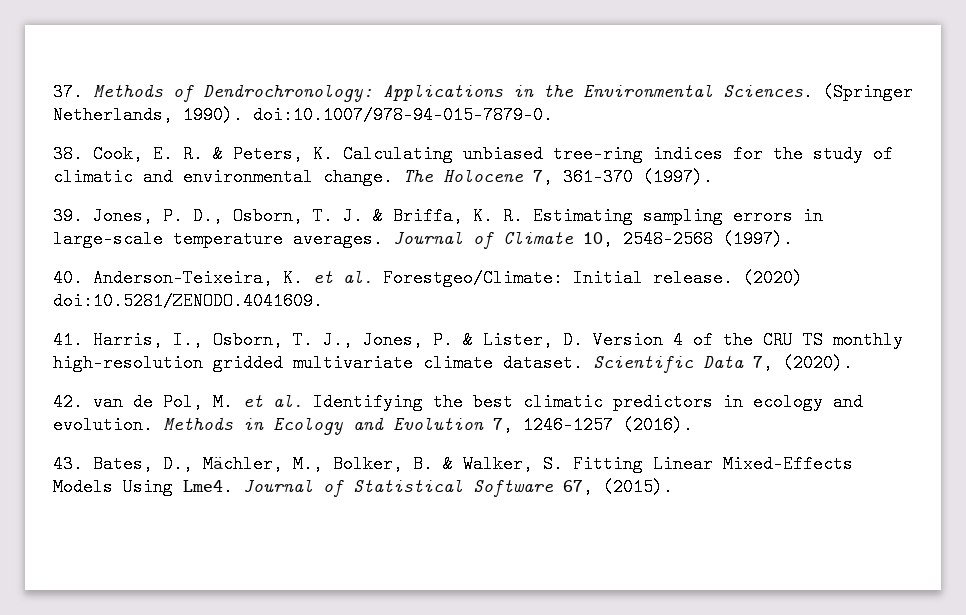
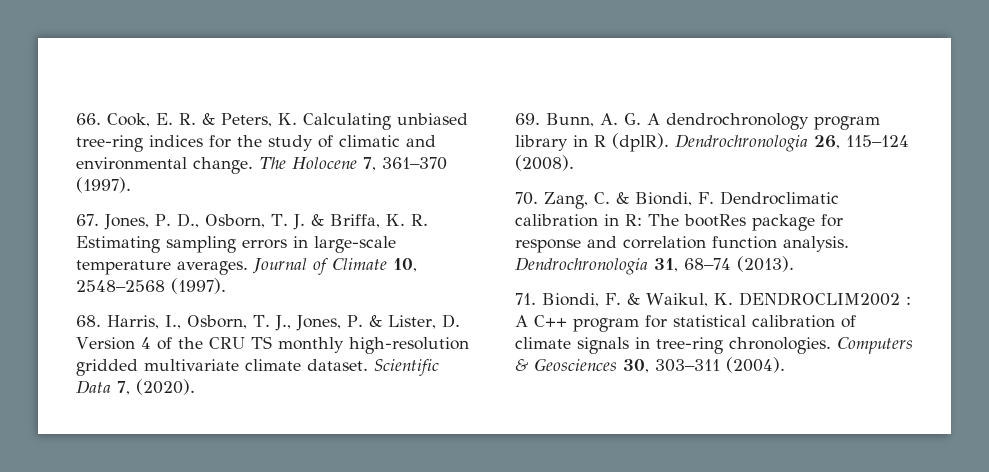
- 37. Methods of Dendrochronology: Applications in the Environmental Sciences. (Springer Netherlands, 1990). doi:10.1007/978-94-015-7879-0.
- 38. Cook, E. R. & Peters, K. Calculating unbiased tree-ring indices for the study of climatic and environmental change.
+ 66. Cook, E. R. & Peters, K. Calculating unbiased tree-ring indices for the study of climatic and environmental change.
- 39. Jones, P. D., Osborn, T. J. & Briffa, K. R. Estimating sampling errors in large-scale temperature averages.
+ 67. Jones, P. D., Osborn, T. J. & Briffa, K. R. Estimating sampling errors in large-scale temperature averages.
- 40. Anderson-Teixeira, K. et al. Forestgeo/Climate: Initial release. (2020) doi:10.5281/ZENODO.4041609.
- 41. Harris, I., Osborn, T. J., Jones, P. & Lister, D. Version 4 of the CRU TS monthly high-resolution gridded multivariate climate dataset.
+ 68. Harris, I., Osborn, T. J., Jones, P. & Lister, D. Version 4 of the CRU TS monthly high-resolution gridded multivariate climate dataset.
- 42. van de Pol, M. et al. Identifying the best climatic predictors in ecology and evolution. Methods in Ecology and Evolution 7, 1246–1257 (2016).
- 43. Bates, D., Mächler, M., Bolker, B. & Walker, S. Fitting Linear Mixed-Effects Models Using Lme4. Journal of Statistical Software 67, (2015).
+ 69. Bunn, A. G. A dendrochronology program library in R (dplR). Dendrochronologia 26, 115–124 (2008).
+ 70. Zang, C. & Biondi, F. Dendroclimatic calibration in R: The bootRes package for response and correlation function analysis. Dendrochronologia 31, 68–74 (2013).
+ 71. Biondi, F. & Waikul, K. DENDROCLIM2002 : A C++ program for statistical calibration of climate signals in tree-ring chronologies. Computers & Geosciences 30, 303–311 (2004).

